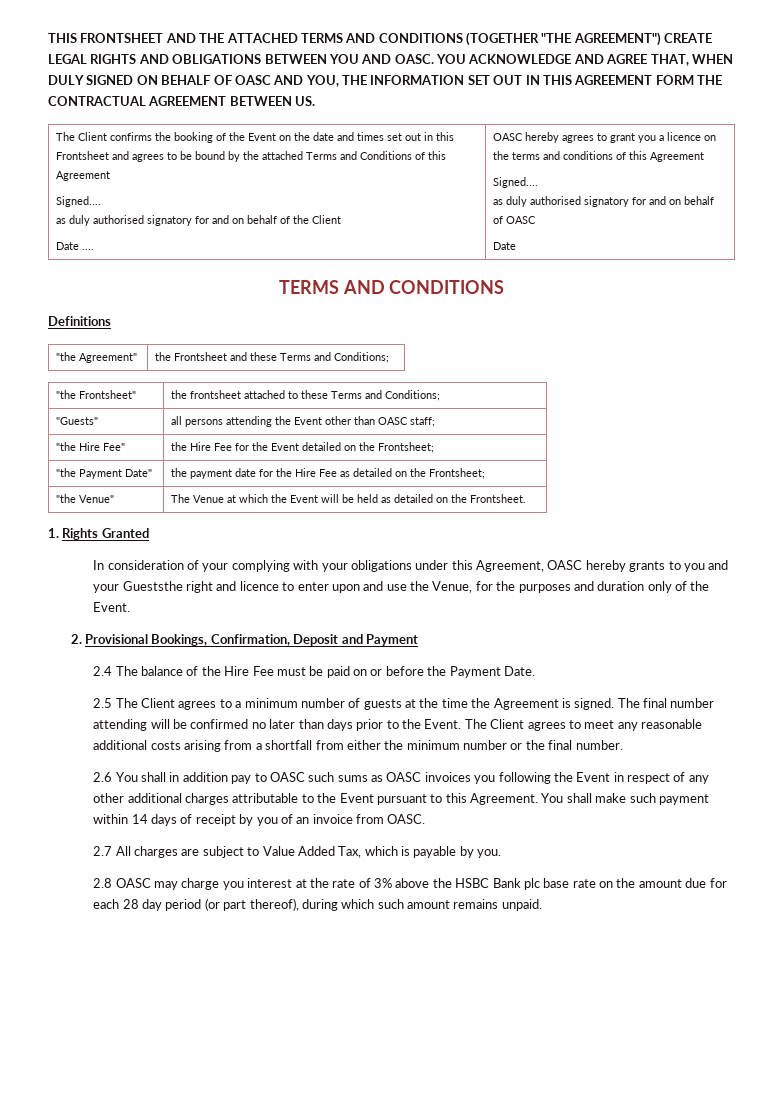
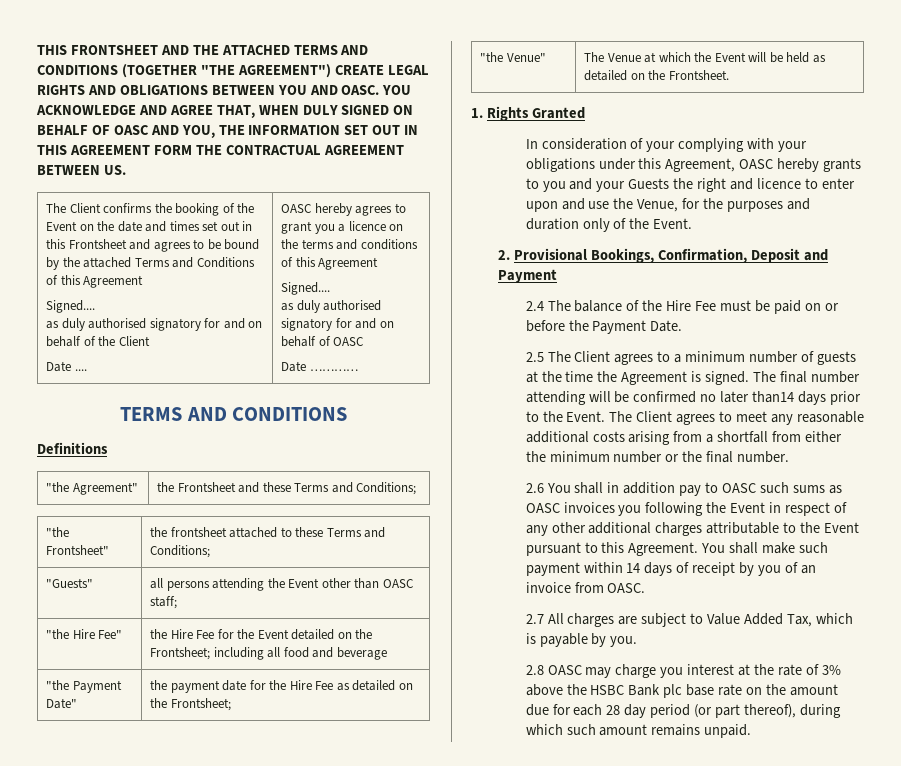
  as duly authorised signatory for and on behalf of OASC
- Date
+ Date …………
- "the Hire Fee" | the Hire Fee for the Event detailed on the Frontsheet;
+ "the Hire Fee" | the Hire Fee for the Event detailed on the Frontsheet; including all food and beverage
- In consideration of your complying with your obligations under this Agreement, OASC hereby grants to you and your Gueststhe right and licence to enter upon and use the Venue, for the purposes and duration only of the Event.
+ In consideration of your complying with your obligations under this Agreement, OASC hereby grants to you and your Guests the right and licence to enter upon and use the Venue, for the purposes and duration only of the Event.
- The final number attending will be confirmed no later than days prior to the Event.
+ The final number attending will be confirmed no later than14 days prior to the Event.

